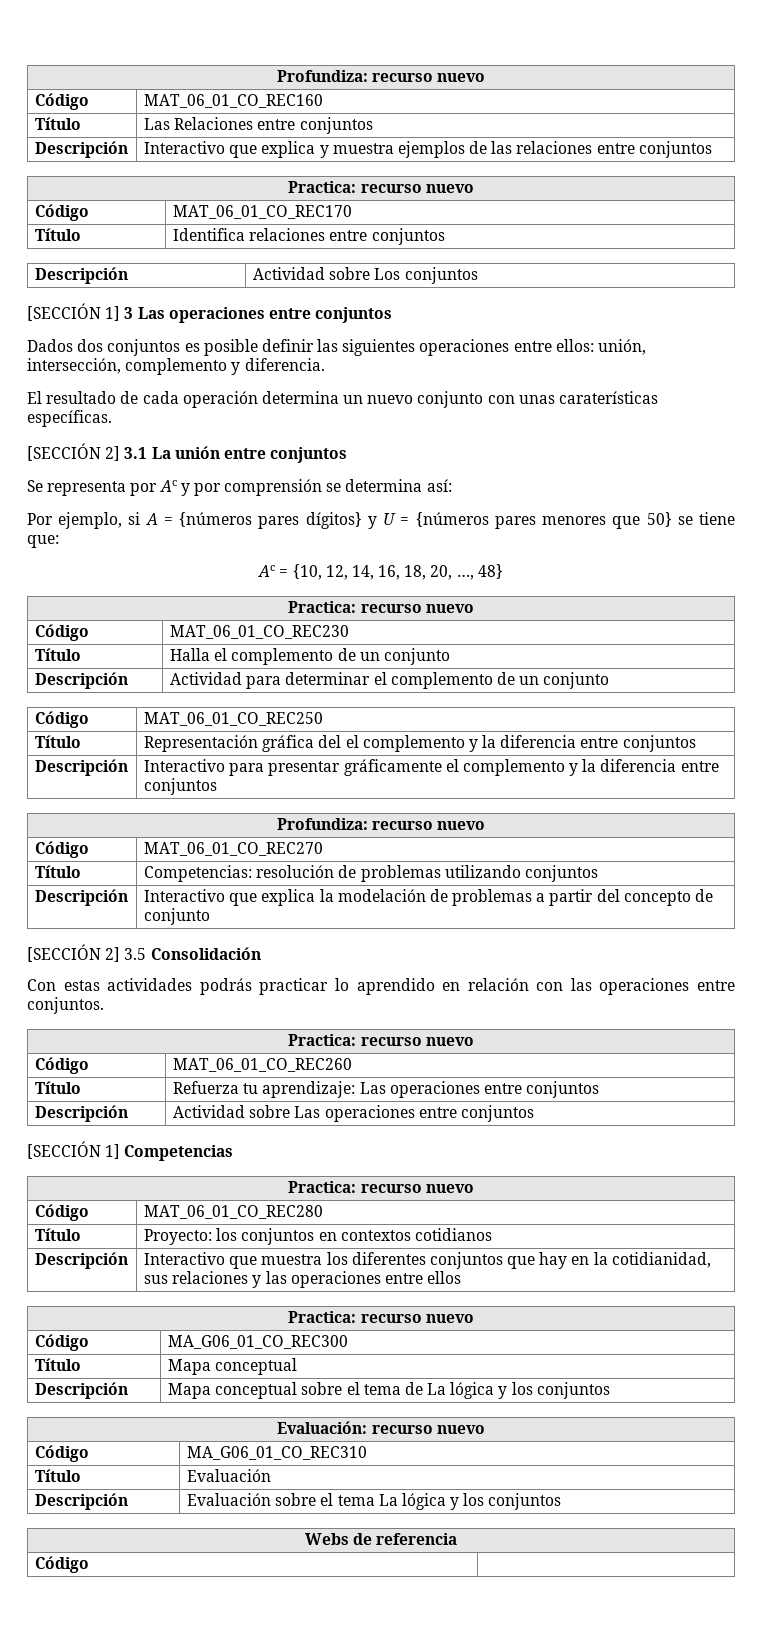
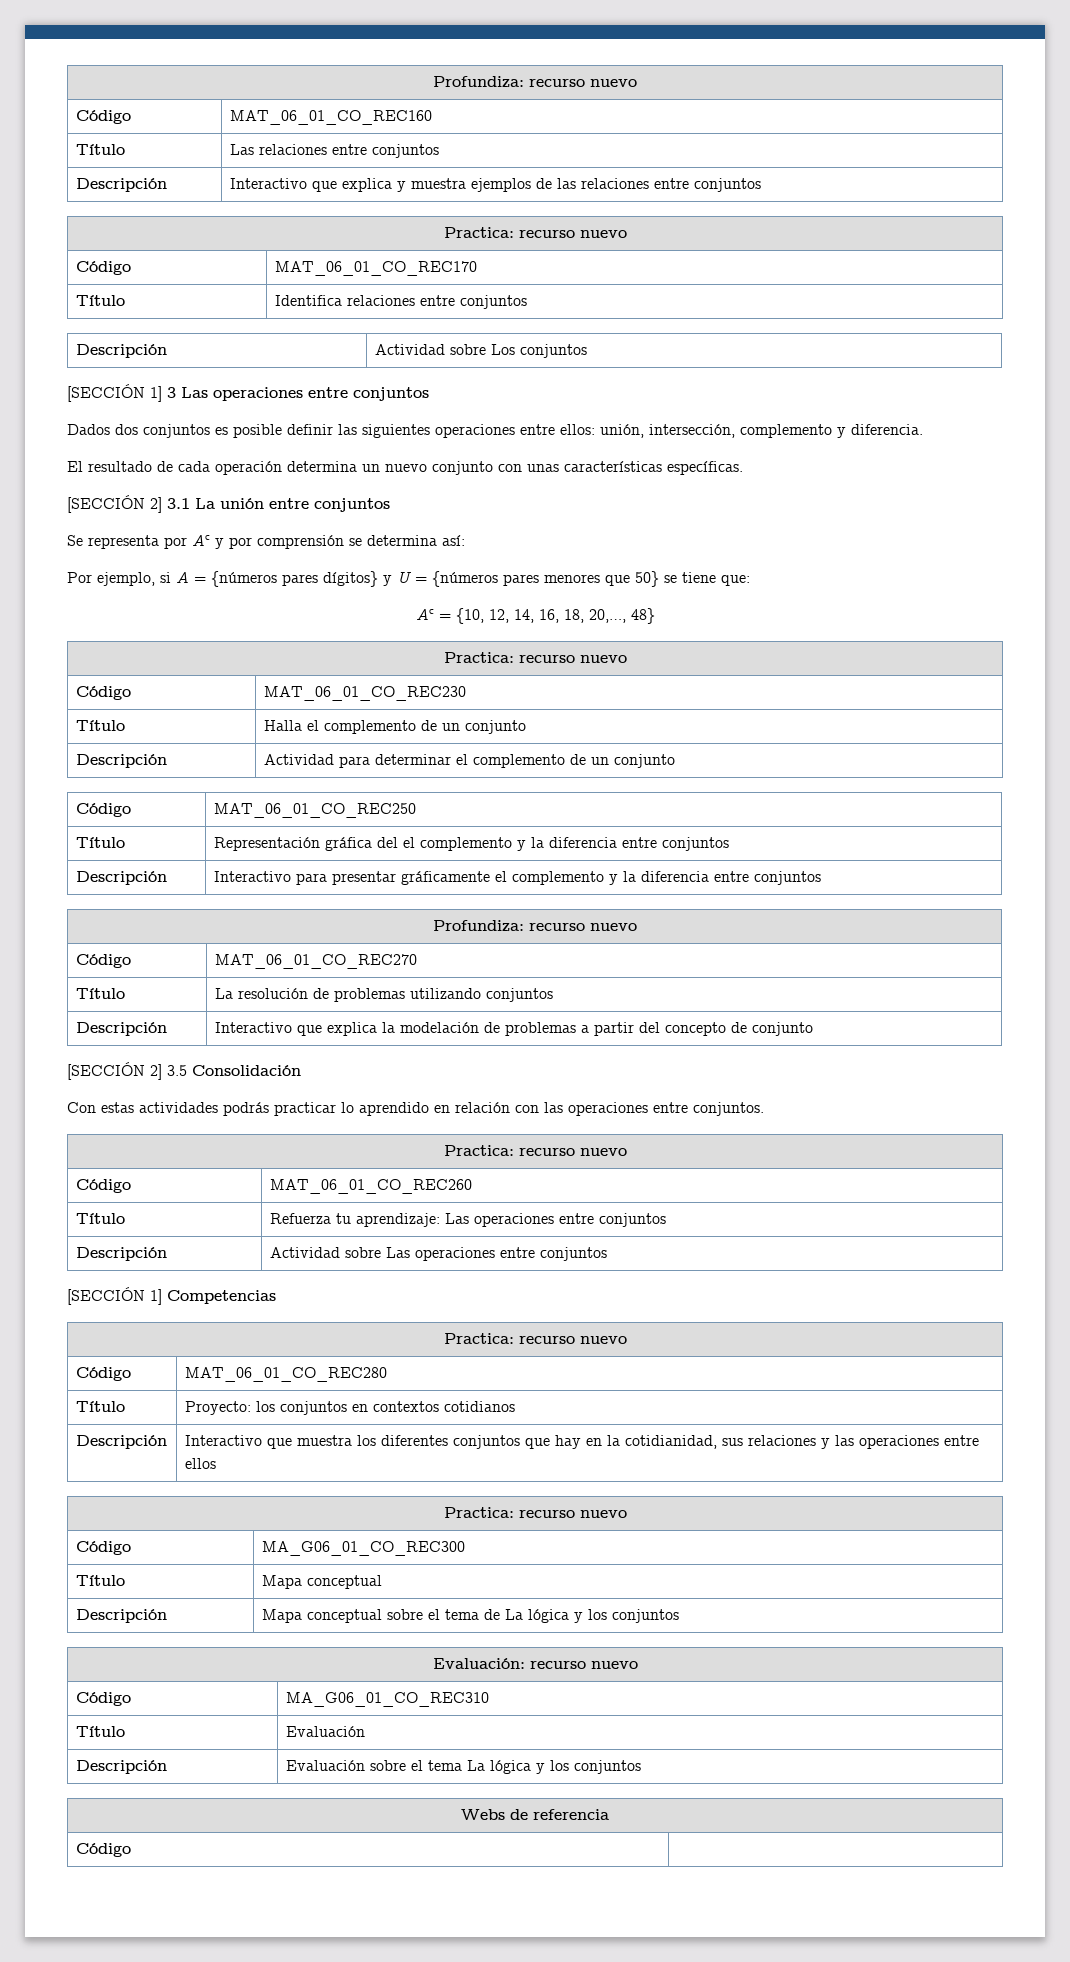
- Título | Las Relaciones entre conjuntos
+ Título | Las relaciones entre conjuntos
- El resultado de cada operación determina un nuevo conjunto con unas caraterísticas específicas.
+ El resultado de cada operación determina un nuevo conjunto con unas características específicas.
- Ac = {10, 12, 14, 16, 18, 20, …, 48}
+ Ac = {10, 12, 14, 16, 18, 20,…, 48}
- Título | Competencias: resolución de problemas utilizando conjuntos
+ Título | La resolución de problemas utilizando conjuntos

